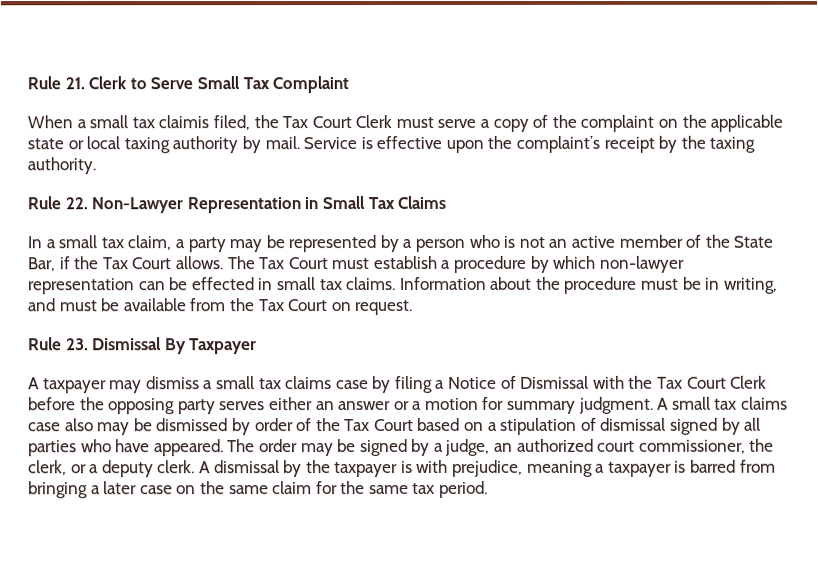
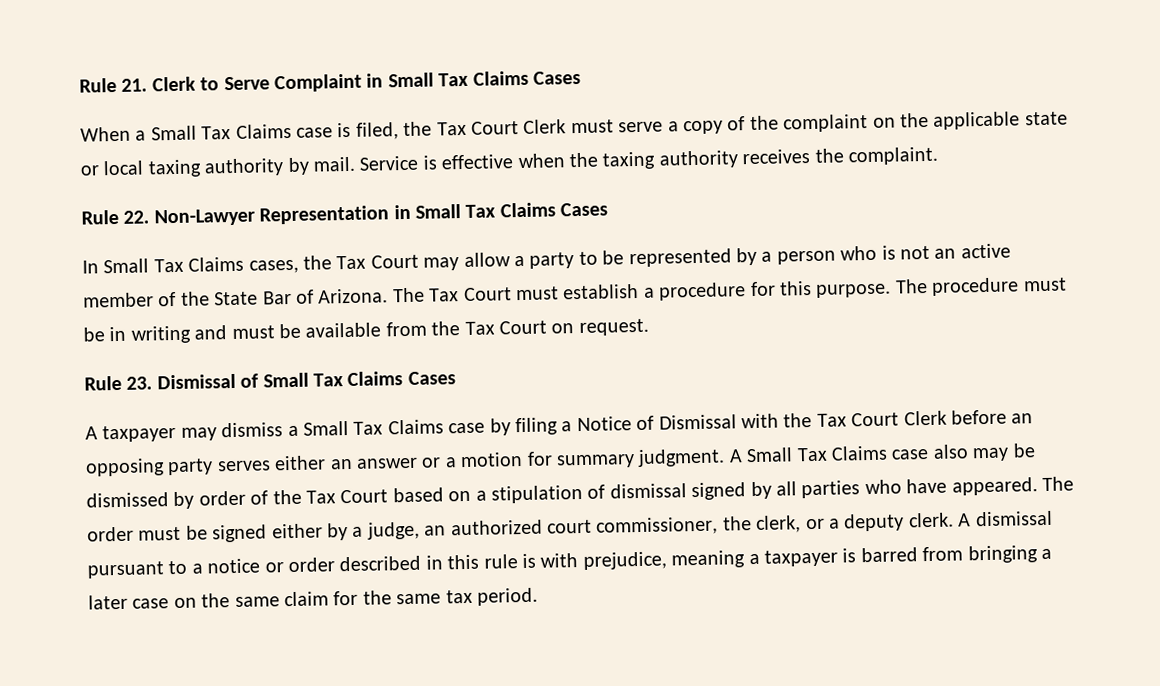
- Rule 21. Clerk to Serve Small Tax Complaint
- When a small tax claimis filed, the Tax Court Clerk must serve a copy of the complaint on the applicable state or local taxing authority by mail.
+ Rule 21. Clerk to Serve Complaint in Small Tax Claims Cases
+ When a Small Tax Claims case is filed, the Tax Court Clerk must serve a copy of the complaint on the applicable state or local taxing authority by mail.
- Service is effective upon the complaint’s receipt by the taxing authority.
+ Service is effective when the taxing authority receives the complaint.
- Rule 22. Non-Lawyer Representation in Small Tax Claims
+ Rule 22. Non-Lawyer Representation in Small Tax Claims Cases
- In a small tax claim, a party may be represented by a person who is not an active member of the State Bar, if the Tax Court allows.
+ In Small Tax Claims cases, the Tax Court may allow a party to be represented by a person who is not an active member of the State Bar of Arizona.
- The Tax Court must establish a procedure by which non-lawyer representation can be effected in small tax claims. Information about the procedure must be in writing, and must be available from the Tax Court on request.
+ The Tax Court must establish a procedure for this purpose. The procedure must be in writing and must be available from the Tax Court on request.
- Rule 23. Dismissal By Taxpayer
+ Rule 23. Dismissal of Small Tax Claims Cases
- A taxpayer may dismiss a small tax claims case by filing a Notice of Dismissal with the Tax Court Clerk before the opposing party serves either an answer or a motion for summary judgment.
+ A taxpayer may dismiss a Small Tax Claims case by filing a Notice of Dismissal with the Tax Court Clerk before an opposing party serves either an answer or a motion for summary judgment.
- A small tax claims case also may be dismissed by order of the Tax Court based on a stipulation of dismissal signed by all parties who have appeared.
+ A Small Tax Claims case also may be dismissed by order of the Tax Court based on a stipulation of dismissal signed by all parties who have appeared.
- The order may be signed by a judge, an authorized court commissioner, the clerk, or a deputy clerk.
+ The order must be signed either by a judge, an authorized court commissioner, the clerk, or a deputy clerk.
- A dismissal by the taxpayer is with prejudice, meaning a taxpayer is barred from bringing a later case on the same claim for the same tax period.
+ A dismissal pursuant to a notice or order described in this rule is with prejudice, meaning a taxpayer is barred from bringing a later case on the same claim for the same tax period.

